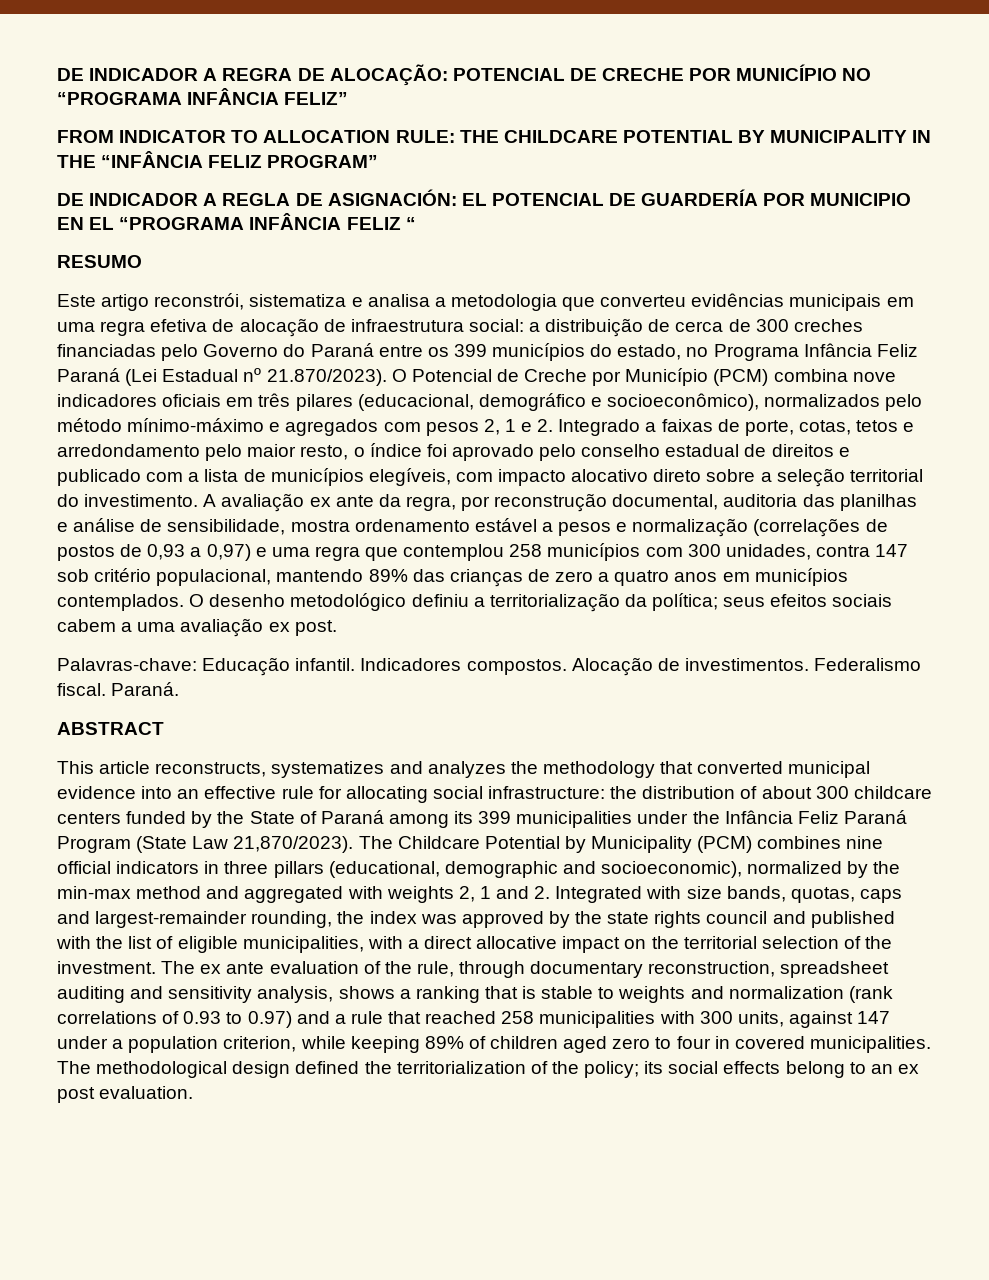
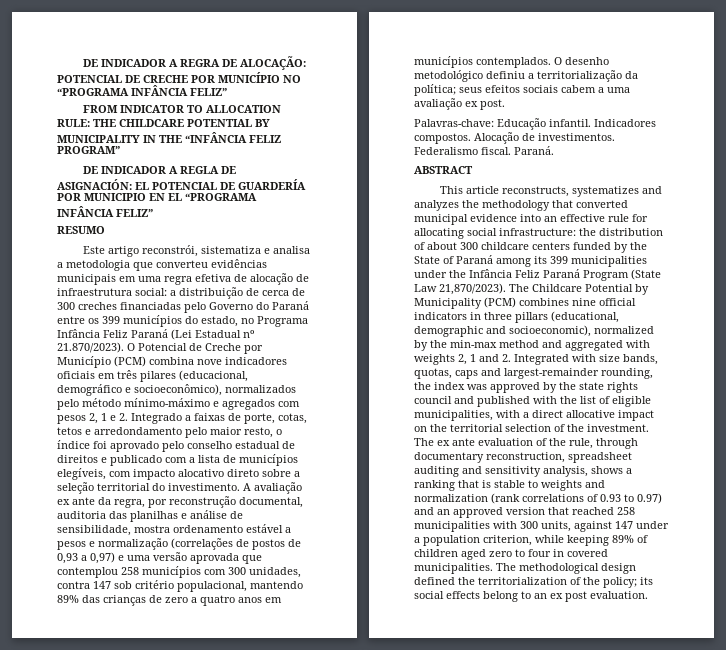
- DE INDICADOR A REGLA DE ASIGNACIÓN: EL POTENCIAL DE GUARDERÍA POR MUNICIPIO EN EL “PROGRAMA INFÂNCIA FELIZ “
+ DE INDICADOR A REGLA DE ASIGNACIÓN: EL POTENCIAL DE GUARDERÍA POR MUNICIPIO EN EL “PROGRAMA INFÂNCIA FELIZ”
- A avaliação ex ante da regra, por reconstrução documental, auditoria das planilhas e análise de sensibilidade, mostra ordenamento estável a pesos e normalização (correlações de postos de 0,93 a 0,97) e uma regra que contemplou 258 municípios com 300 unidades, contra 147 sob critério populacional, mantendo 89% das crianças de zero a quatro anos em municípios contemplados.
+ A avaliação ex ante da regra, por reconstrução documental, auditoria das planilhas e análise de sensibilidade, mostra ordenamento estável a pesos e normalização (correlações de postos de 0,93 a 0,97) e uma versão aprovada que contemplou 258 municípios com 300 unidades, contra 147 sob critério populacional, mantendo 89% das crianças de zero a quatro anos em municípios contemplados.
- The ex ante evaluation of the rule, through documentary reconstruction, spreadsheet auditing and sensitivity analysis, shows a ranking that is stable to weights and normalization (rank correlations of 0.93 to 0.97) and a rule that reached 258 municipalities with 300 units, against 147 under a population criterion, while keeping 89% of children aged zero to four in covered municipalities.
+ The ex ante evaluation of the rule, through documentary reconstruction, spreadsheet auditing and sensitivity analysis, shows a ranking that is stable to weights and normalization (rank correlations of 0.93 to 0.97) and an approved version that reached 258 municipalities with 300 units, against 147 under a population criterion, while keeping 89% of children aged zero to four in covered municipalities.

